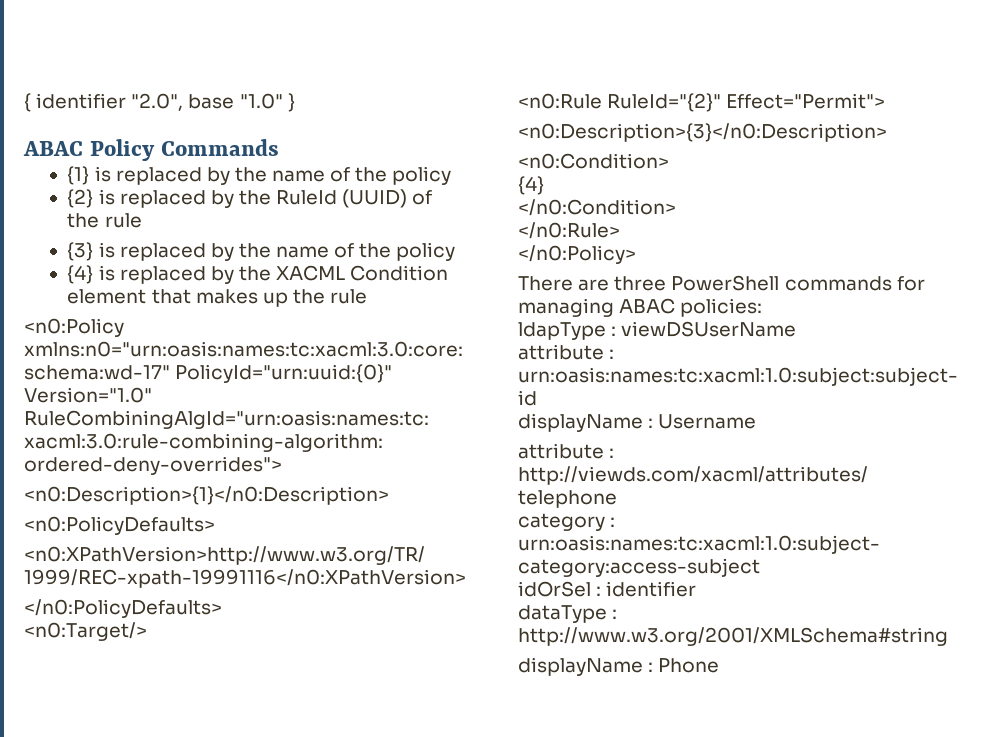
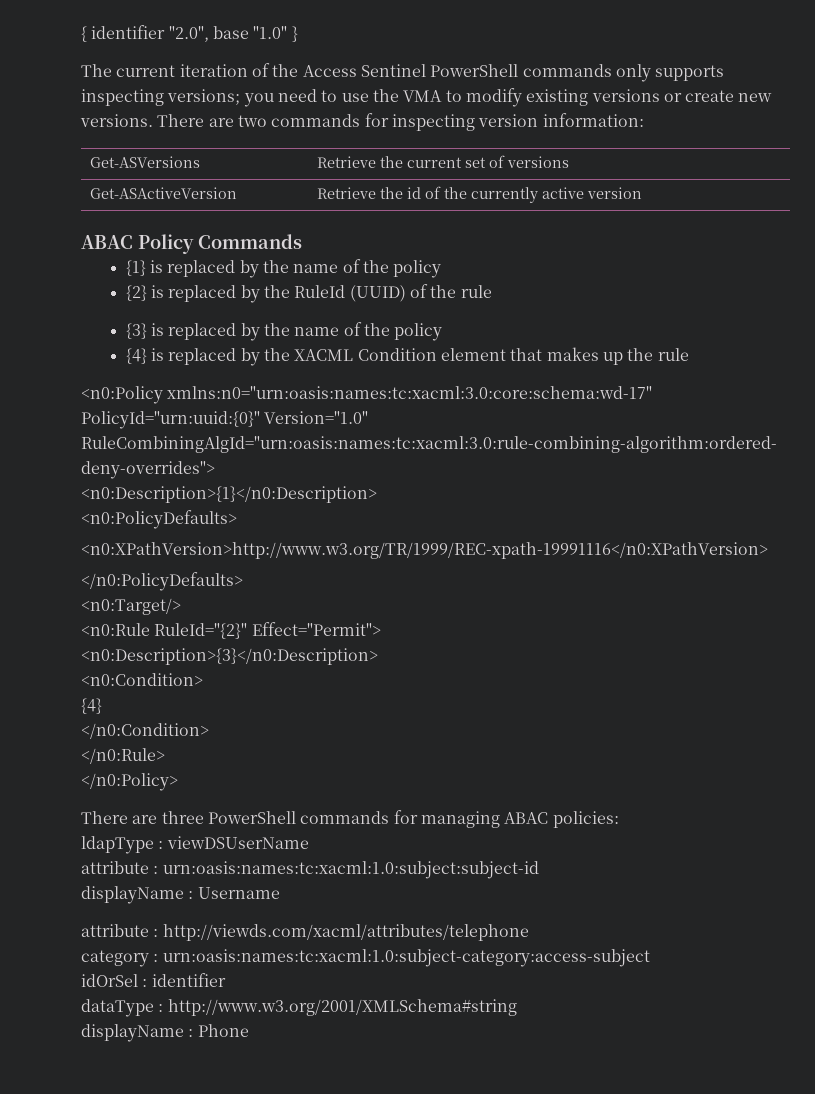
+ The current iteration of the Access Sentinel PowerShell commands only supports inspecting versions; you need to use the VMA to modify existing versions or create new versions. There are two commands for inspecting version information:
+ Get-ASVersions | Retrieve the current set of versions
+ Get-ASActiveVersion | Retrieve the id of the currently active version

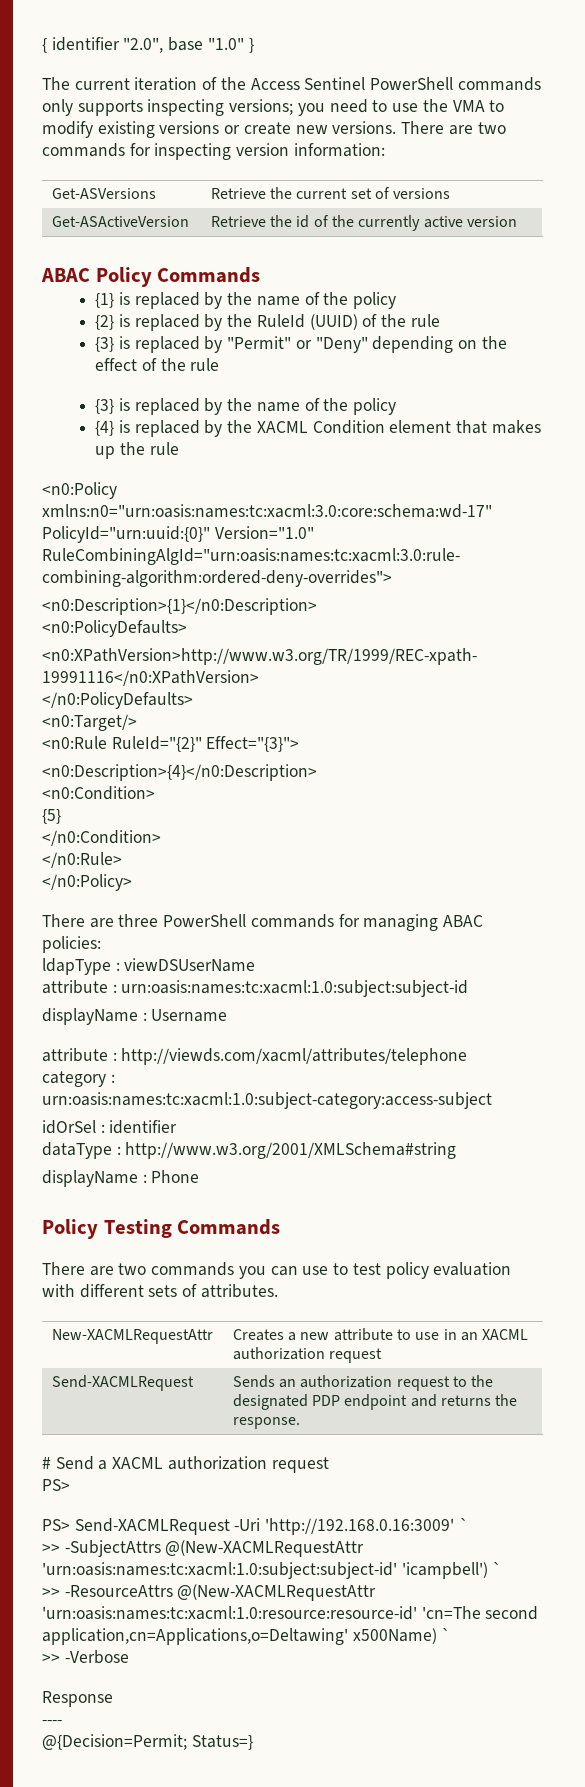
+ {3} is replaced by "Permit" or "Deny" depending on the effect of the rule
- <n0:Rule RuleId="{2}" Effect="Permit">
- <n0:Description>{3}</n0:Description>
+ <n0:Rule RuleId="{2}" Effect="{3}">
+ <n0:Description>{4}</n0:Description>
  <n0:Condition>
- {4}
+ {5}
+ Policy Testing Commands
+ There are two commands you can use to test policy evaluation with different sets of attributes.
+ New-XACMLRequestAttr | Creates a new attribute to use in an XACML authorization request
+ Send-XACMLRequest | Sends an authorization request to the designated PDP endpoint and returns the response.
+ # Send a XACML authorization request
+ PS>
+ PS> Send-XACMLRequest -Uri 'http://192.168.0.16:3009' `
+ >> -SubjectAttrs @(New-XACMLRequestAttr 'urn:oasis:names:tc:xacml:1.0:subject:subject-id' 'icampbell') `
+ >> -ResourceAttrs @(New-XACMLRequestAttr 'urn:oasis:names:tc:xacml:1.0:resource:resource-id' 'cn=The second application,cn=Applications,o=Deltawing' x500Name) `
+ >> -Verbose
+ Response
+ ----
+ @{Decision=Permit; Status=}

